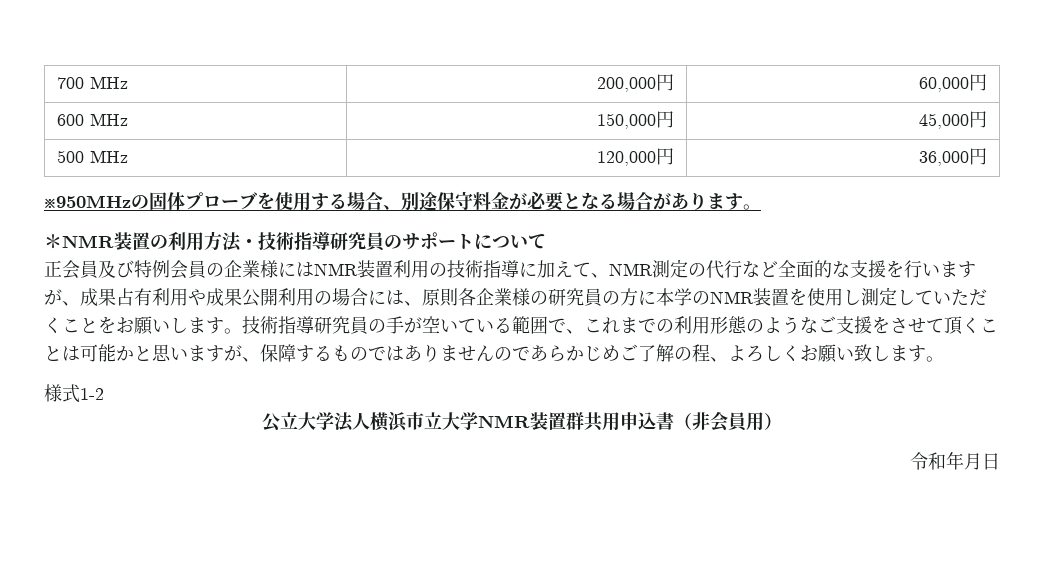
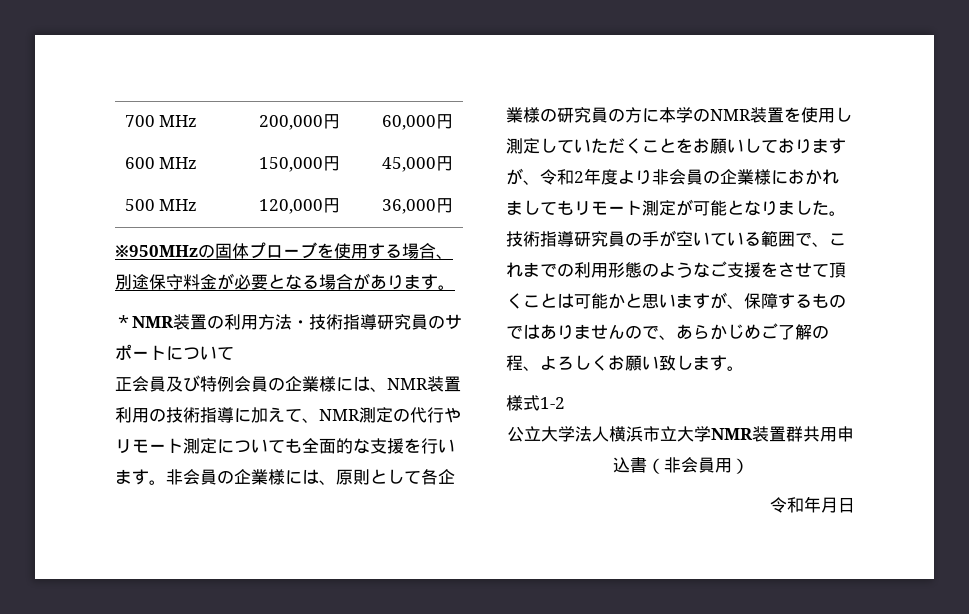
- 正会員及び特例会員の企業様にはNMR装置利用の技術指導に加えて、NMR測定の代行など全面的な支援を行いますが、成果占有利用や成果公開利用の場合には、原則各企業様の研究員の方に本学のNMR装置を使用し測定していただくことをお願いします。
+ 正会員及び特例会員の企業様には、NMR装置利用の技術指導に加えて、NMR測定の代行やリモート測定についても全面的な支援を行います。非会員の企業様には、原則として各企業様の研究員の方に本学のNMR装置を使用し測定していただくことをお願いしておりますが、令和2年度より非会員の企業様におかれましてもリモート測定が可能となりました。
- 技術指導研究員の手が空いている範囲で、これまでの利用形態のようなご支援をさせて頂くことは可能かと思いますが、保障するものではありませんのであらかじめご了解の程、よろしくお願い致します。
+ 技術指導研究員の手が空いている範囲で、これまでの利用形態のようなご支援をさせて頂くことは可能かと思いますが、保障するものではありませんので、あらかじめご了解の程、よろしくお願い致します。

